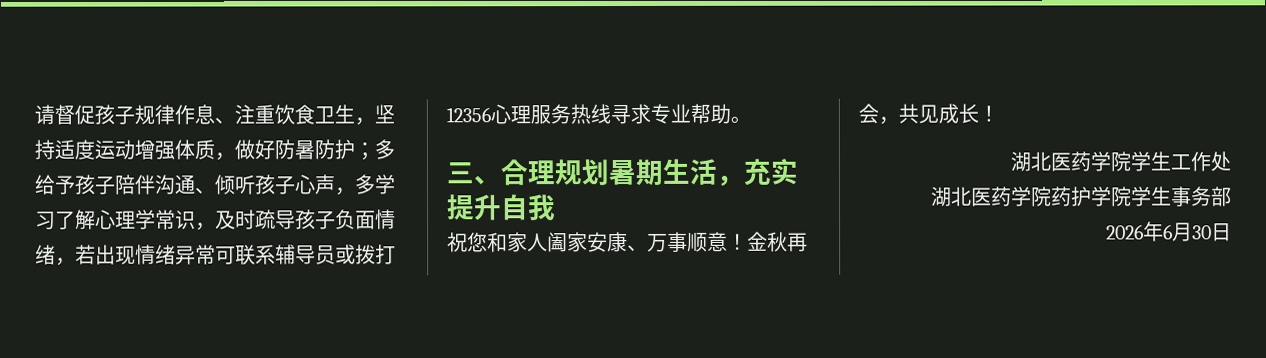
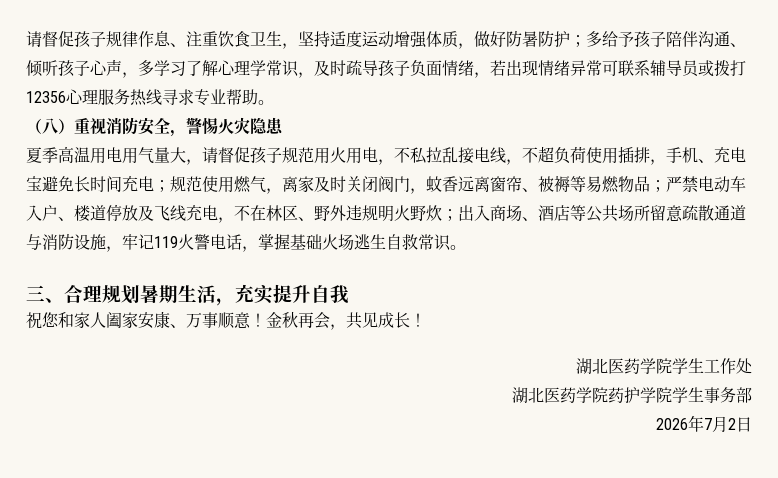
+ （八）重视消防安全，警惕火灾隐患
+ 夏季高温用电用气量大，请督促孩子规范用火用电，不私拉乱接电线，不超负荷使用插排，手机、充电宝避免长时间充电；规范使用燃气，离家及时关闭阀门，蚊香远离窗帘、被褥等易燃物品；严禁电动车入户、楼道停放及飞线充电，不在林区、野外违规明火野炊；出入商场、酒店等公共场所留意疏散通道与消防设施，牢记119火警电话，掌握基础火场逃生自救常识。
- 2026年6月30日
+ 2026年7月2日

